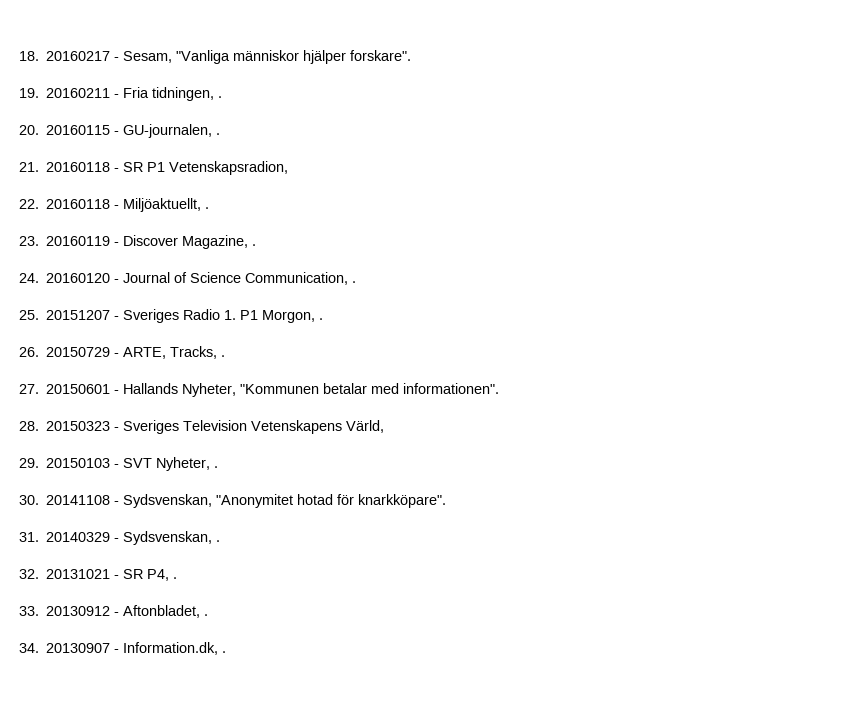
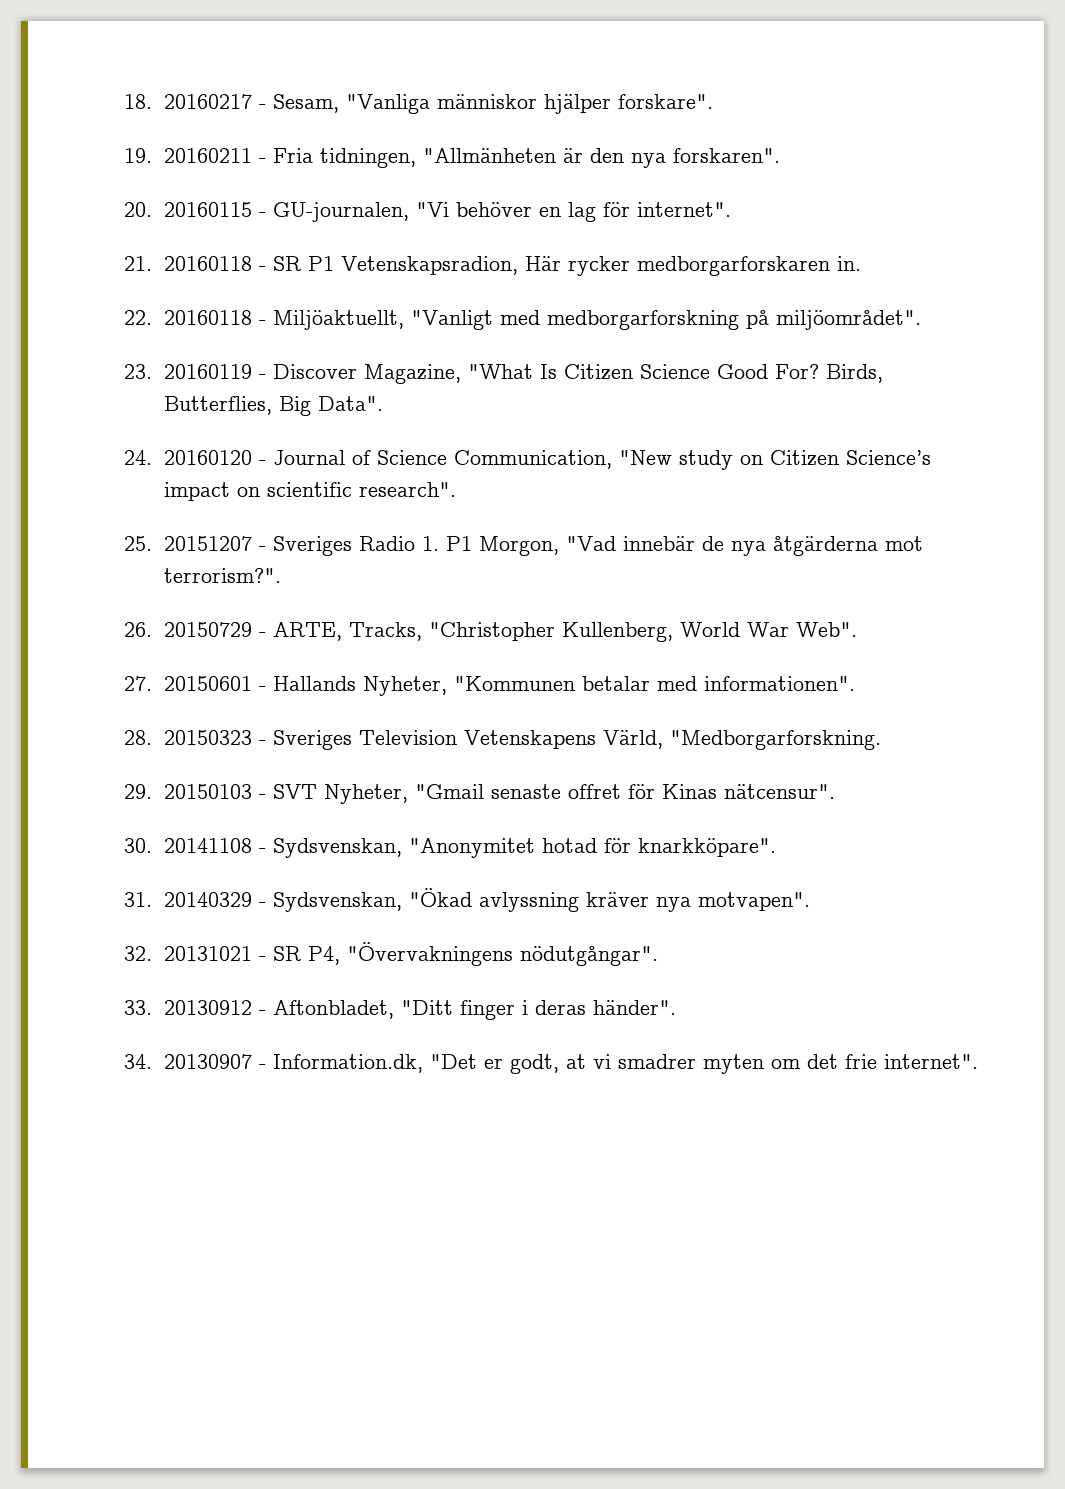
- 19. 20160211 - Fria tidningen, .
+ 19. 20160211 - Fria tidningen, "Allmänheten är den nya forskaren".
- 20. 20160115 - GU-journalen, .
+ 20. 20160115 - GU-journalen, "Vi behöver en lag för internet".
- 21. 20160118 - SR P1 Vetenskapsradion,
+ 21. 20160118 - SR P1 Vetenskapsradion, Här rycker medborgarforskaren in.
- 22. 20160118 - Miljöaktuellt, .
+ 22. 20160118 - Miljöaktuellt, "Vanligt med medborgarforskning på miljöområdet".
- 23. 20160119 - Discover Magazine, .
+ 23. 20160119 - Discover Magazine, "What Is Citizen Science Good For? Birds, Butterflies, Big Data".
- 24. 20160120 - Journal of Science Communication, .
+ 24. 20160120 - Journal of Science Communication, "New study on Citizen Science’s impact on scientific research".
- 25. 20151207 - Sveriges Radio 1. P1 Morgon, .
+ 25. 20151207 - Sveriges Radio 1. P1 Morgon, "Vad innebär de nya åtgärderna mot terrorism?".
- 26. 20150729 - ARTE, Tracks, .
+ 26. 20150729 - ARTE, Tracks, "Christopher Kullenberg, World War Web".
- 28. 20150323 - Sveriges Television Vetenskapens Värld,
+ 28. 20150323 - Sveriges Television Vetenskapens Värld, "Medborgarforskning.
- 29. 20150103 - SVT Nyheter, .
+ 29. 20150103 - SVT Nyheter, "Gmail senaste offret för Kinas nätcensur".
- 31. 20140329 - Sydsvenskan, .
+ 31. 20140329 - Sydsvenskan, "Ökad avlyssning kräver nya motvapen".
- 32. 20131021 - SR P4, .
+ 32. 20131021 - SR P4, "Övervakningens nödutgångar".
- 33. 20130912 - Aftonbladet, .
+ 33. 20130912 - Aftonbladet, "Ditt finger i deras händer".
- 34. 20130907 - Information.dk, .
+ 34. 20130907 - Information.dk, "Det er godt, at vi smadrer myten om det frie internet".

